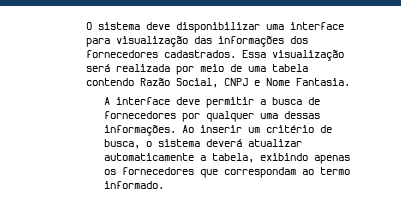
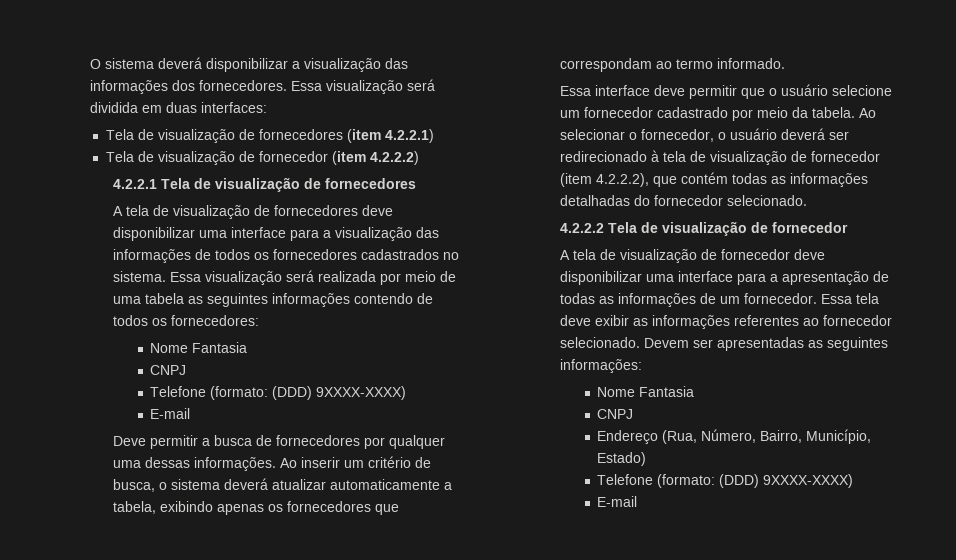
- O sistema deve disponibilizar uma interface para visualização das informações dos fornecedores cadastrados.
+ O sistema deverá disponibilizar a visualização das informações dos fornecedores. Essa visualização será dividida em duas interfaces:
+ Tela de visualização de fornecedores (item 4.2.2.1)
+ Tela de visualização de fornecedor (item 4.2.2.2)
+ 4.2.2.1 Tela de visualização de fornecedores
+ A tela de visualização de fornecedores deve disponibilizar uma interface para a visualização das informações de todos os fornecedores cadastrados no sistema.
- Essa visualização será realizada por meio de uma tabela contendo Razão Social, CNPJ e Nome Fantasia.
- A interface deve permitir a busca de fornecedores por qualquer uma dessas informações.
+ Essa visualização será realizada por meio de uma tabela as seguintes informações contendo de todos os fornecedores:
+ Nome Fantasia
+ CNPJ
+ Telefone (formato: (DDD) 9XXXX-XXXX)
+ E-mail
+ Deve permitir a busca de fornecedores por qualquer uma dessas informações.
+ Essa interface deve permitir que o usuário selecione um fornecedor cadastrado por meio da tabela. Ao selecionar o fornecedor, o usuário deverá ser redirecionado à tela de visualização de fornecedor (item 4.2.2.2), que contém todas as informações detalhadas do fornecedor selecionado.
+ 4.2.2.2 Tela de visualização de fornecedor
+ A tela de visualização de fornecedor deve disponibilizar uma interface para a apresentação de todas as informações de um fornecedor. Essa tela deve exibir as informações referentes ao fornecedor selecionado. Devem ser apresentadas as seguintes informações:
+ Nome Fantasia
+ CNPJ
+ Endereço (Rua, Número, Bairro, Município, Estado)
+ Telefone (formato: (DDD) 9XXXX-XXXX)
+ E-mail

